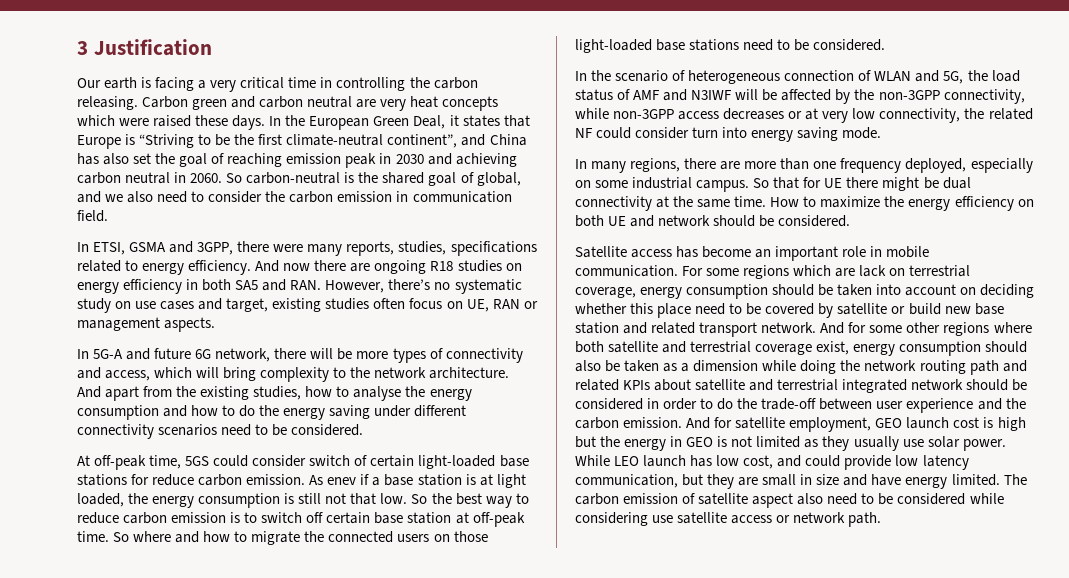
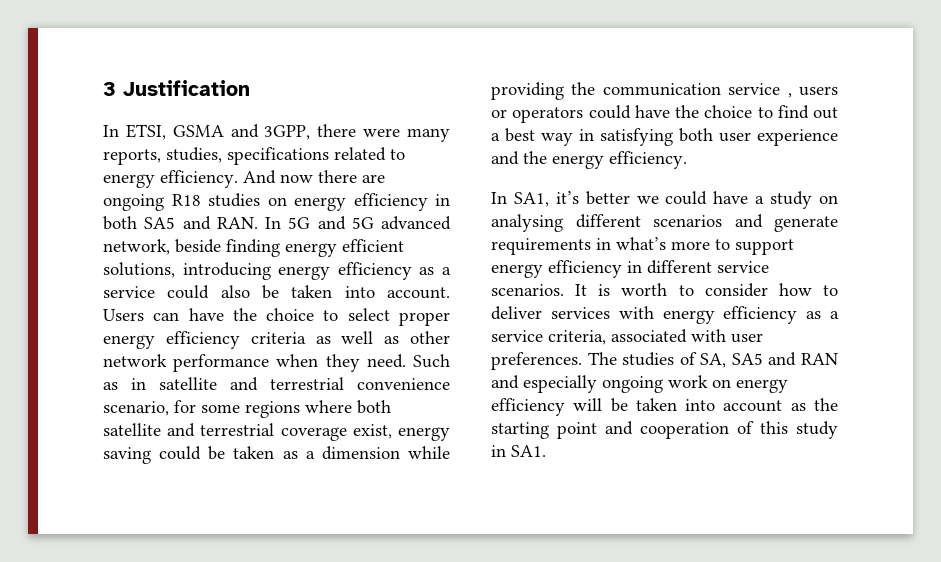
- Our earth is facing a very critical time in controlling the carbon releasing. Carbon green and carbon neutral are very heat concepts which were raised these days. In the European Green Deal, it states that Europe is “Striving to be the first climate-neutral continent”, and China has also set the goal of reaching emission peak in 2030 and achieving carbon neutral in 2060. So carbon-neutral is the shared goal of global, and we also need to consider the carbon emission in communication field.
- And now there are ongoing R18 studies on energy efficiency in both SA5 and RAN. However, there’s no systematic study on use cases and target, existing studies often focus on UE, RAN or management aspects.
- In 5G-A and future 6G network, there will be more types of connectivity and access, which will bring complexity to the network architecture. And apart from the existing studies, how to analyse the energy consumption and how to do the energy saving under different connectivity scenarios need to be considered.
- At off-peak time, 5GS could consider switch of certain light-loaded base stations for reduce carbon emission. As enev if a base station is at light loaded, the energy consumption is still not that low. So the best way to reduce carbon emission is to switch off certain base station at off-peak time. So where and how to migrate the connected users on those light-loaded base stations need to be considered.
- In the scenario of heterogeneous connection of WLAN and 5G, the load status of AMF and N3IWF will be affected by the non-3GPP connectivity, while non-3GPP access decreases or at very low connectivity, the related NF could consider turn into energy saving mode.
- In many regions, there are more than one frequency deployed, especially on some industrial campus. So that for UE there might be dual connectivity at the same time. How to maximize the energy efficiency on both UE and network should be considered.
- Satellite access has become an important role in mobile communication. For some regions which are lack on terrestrial coverage, energy consumption should be taken into account on deciding whether this place need to be covered by satellite or build new base station and related transport network. And for some other regions where both satellite and terrestrial coverage exist, energy consumption should also be taken as a dimension while doing the network routing path and related KPIs about satellite and terrestrial integrated network should be considered in order to do the trade-off between user experience and the carbon emission. And for satellite employment, GEO launch cost is high but the energy in GEO is not limited as they usually use solar power. While LEO launch has low cost, and could provide low latency communication, but they are small in size and have energy limited. The carbon emission of satellite aspect also need to be considered while considering use satellite access or network path.
+ And now there are ongoing R18 studies on energy efficiency in both SA5 and RAN. In 5G and 5G advanced network, beside finding energy efficient solutions, introducing energy efficiency as a service could also be taken into account. Users can have the choice to select proper energy efficiency criteria as well as other network performance when they need. Such as in satellite and terrestrial convenience scenario, for some regions where both satellite and terrestrial coverage exist, energy saving could be taken as a dimension while providing the communication service , users or operators could have the choice to find out a best way in satisfying both user experience and the energy efficiency.
+ In SA1, it’s better we could have a study on analysing different scenarios and generate requirements in what’s more to support energy efficiency in different service scenarios. It is worth to consider how to deliver services with energy efficiency as a service criteria, associated with user preferences. The studies of SA, SA5 and RAN and especially ongoing work on energy efficiency will be taken into account as the starting point and cooperation of this study in SA1.

